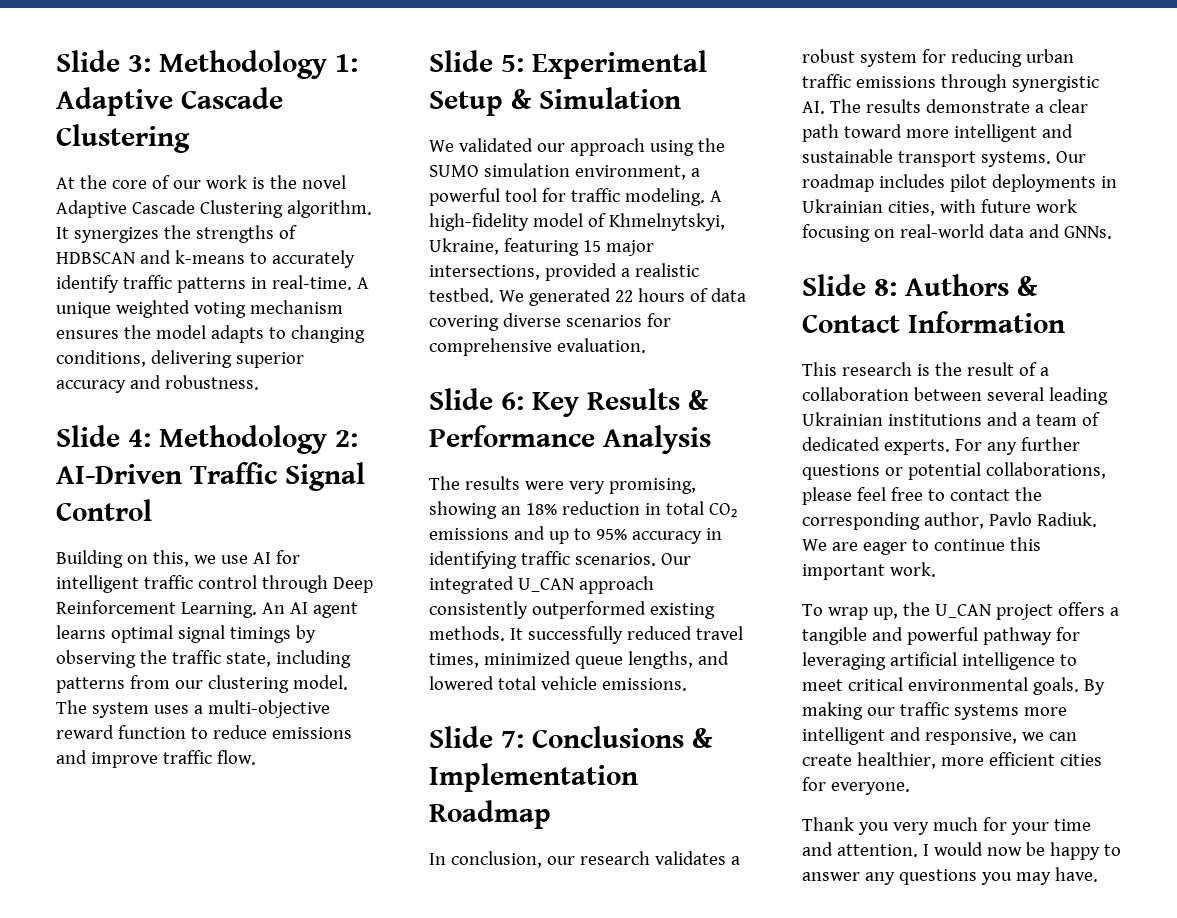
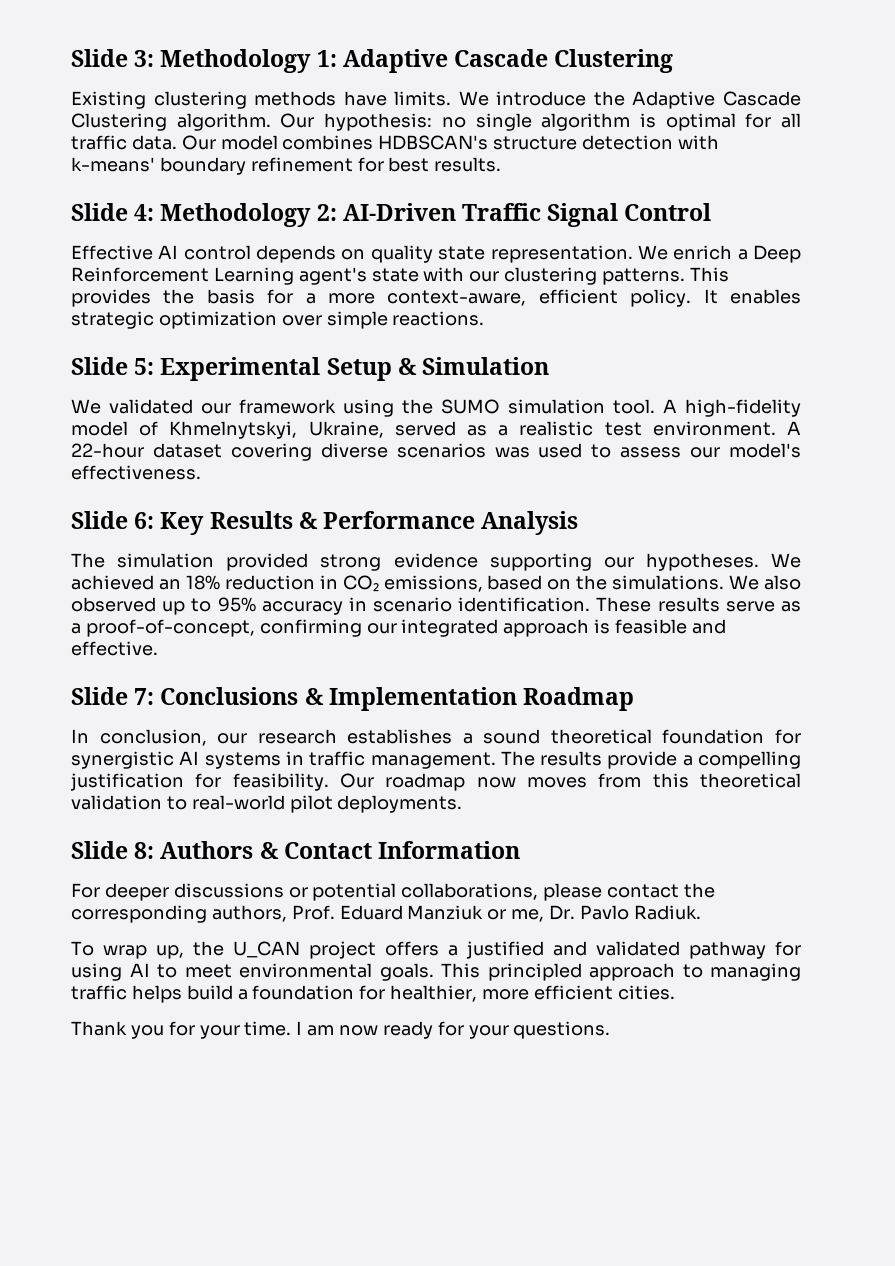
- At the core of our work is the novel Adaptive Cascade Clustering algorithm. It synergizes the strengths of HDBSCAN and k-means to accurately identify traffic patterns in real-time. A unique weighted voting mechanism ensures the model adapts to changing conditions, delivering superior accuracy and robustness.
+ Existing clustering methods have limits. We introduce the Adaptive Cascade Clustering algorithm. Our hypothesis: no single algorithm is optimal for all traffic data. Our model combines HDBSCAN's structure detection with k-means' boundary refinement for best results.
- Building on this, we use AI for intelligent traffic control through Deep Reinforcement Learning. An AI agent learns optimal signal timings by observing the traffic state, including patterns from our clustering model. The system uses a multi-objective reward function to reduce emissions and improve traffic flow.
+ Effective AI control depends on quality state representation. We enrich a Deep Reinforcement Learning agent's state with our clustering patterns. This provides the basis for a more context-aware, efficient policy. It enables strategic optimization over simple reactions.
- We validated our approach using the SUMO simulation environment, a powerful tool for traffic modeling.
+ We validated our framework using the SUMO simulation tool.
- A high-fidelity model of Khmelnytskyi, Ukraine, featuring 15 major intersections, provided a realistic testbed. We generated 22 hours of data covering diverse scenarios for comprehensive evaluation.
+ A high-fidelity model of Khmelnytskyi, Ukraine, served as a realistic test environment. A 22-hour dataset covering diverse scenarios was used to assess our model's effectiveness.
- The results were very promising, showing an 18% reduction in total CO₂ emissions and up to 95% accuracy in identifying traffic scenarios. Our integrated U_CAN approach consistently outperformed existing methods. It successfully reduced travel times, minimized queue lengths, and lowered total vehicle emissions.
+ The simulation provided strong evidence supporting our hypotheses. We achieved an 18% reduction in CO₂ emissions, based on the simulations. We also observed up to 95% accuracy in scenario identification. These results serve as a proof-of-concept, confirming our integrated approach is feasible and effective.
- In conclusion, our research validates a robust system for reducing urban traffic emissions through synergistic AI. The results demonstrate a clear path toward more intelligent and sustainable transport systems. Our roadmap includes pilot deployments in Ukrainian cities, with future work focusing on real-world data and GNNs.
+ In conclusion, our research establishes a sound theoretical foundation for synergistic AI systems in traffic management. The results provide a compelling justification for feasibility. Our roadmap now moves from this theoretical validation to real-world pilot deployments.
- This research is the result of a collaboration between several leading Ukrainian institutions and a team of dedicated experts. For any further questions or potential collaborations, please feel free to contact the corresponding author, Pavlo Radiuk. We are eager to continue this important work.
+ For deeper discussions or potential collaborations, please contact the corresponding authors, Prof. Eduard Manziuk or me, Dr. Pavlo Radiuk.
- To wrap up, the U_CAN project offers a tangible and powerful pathway for leveraging artificial intelligence to meet critical environmental goals.
+ To wrap up, the U_CAN project offers a justified and validated pathway for using AI to meet environmental goals.
- By making our traffic systems more intelligent and responsive, we can create healthier, more efficient cities for everyone.
- Thank you very much for your time and attention. I would now be happy to answer any questions you may have.
+ This principled approach to managing traffic helps build a foundation for healthier, more efficient cities.
+ Thank you for your time. I am now ready for your questions.

